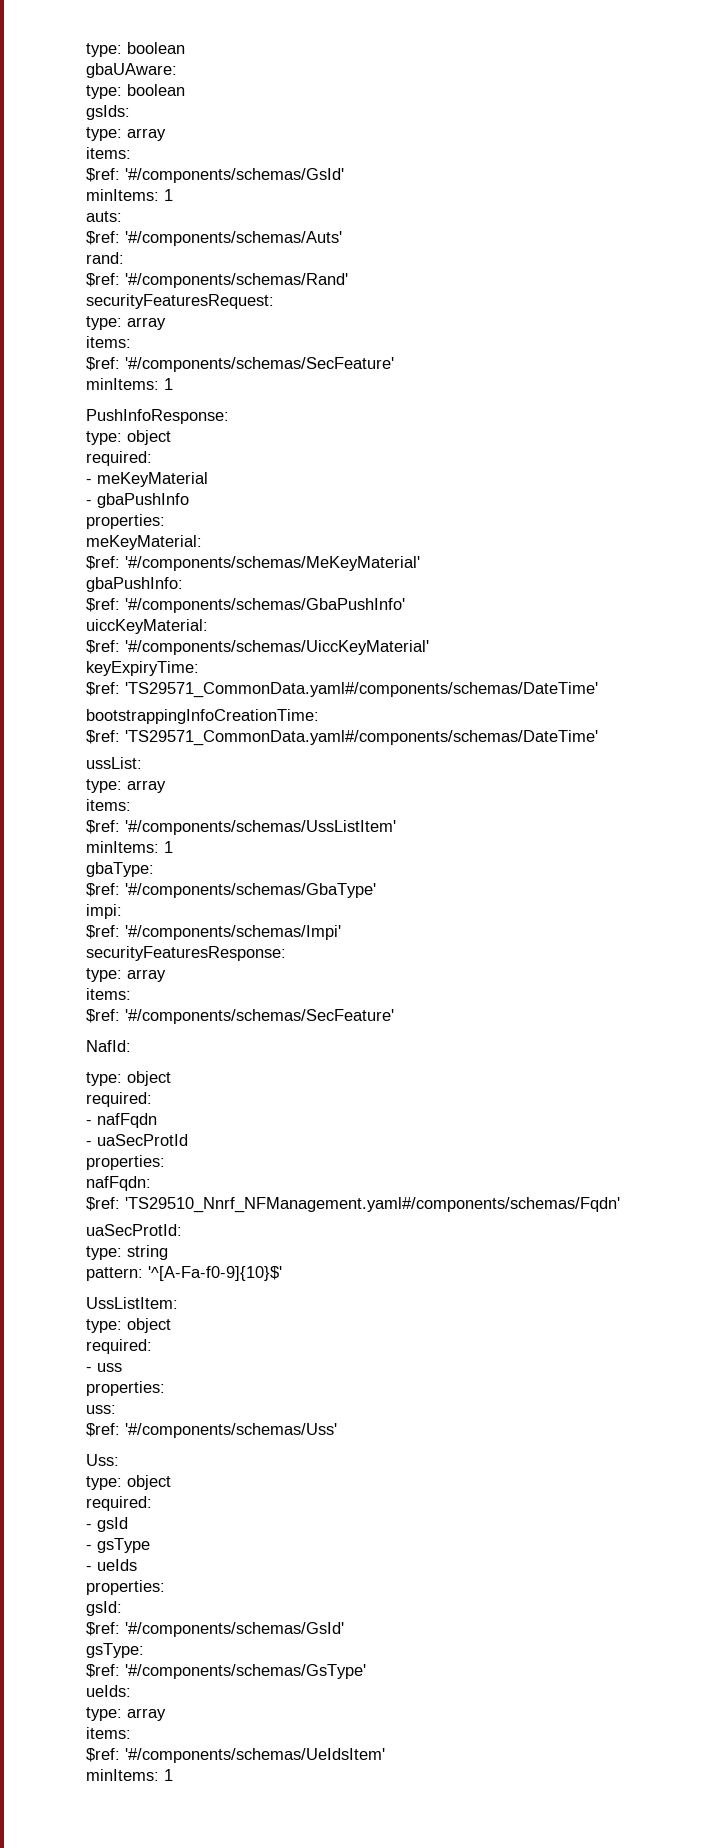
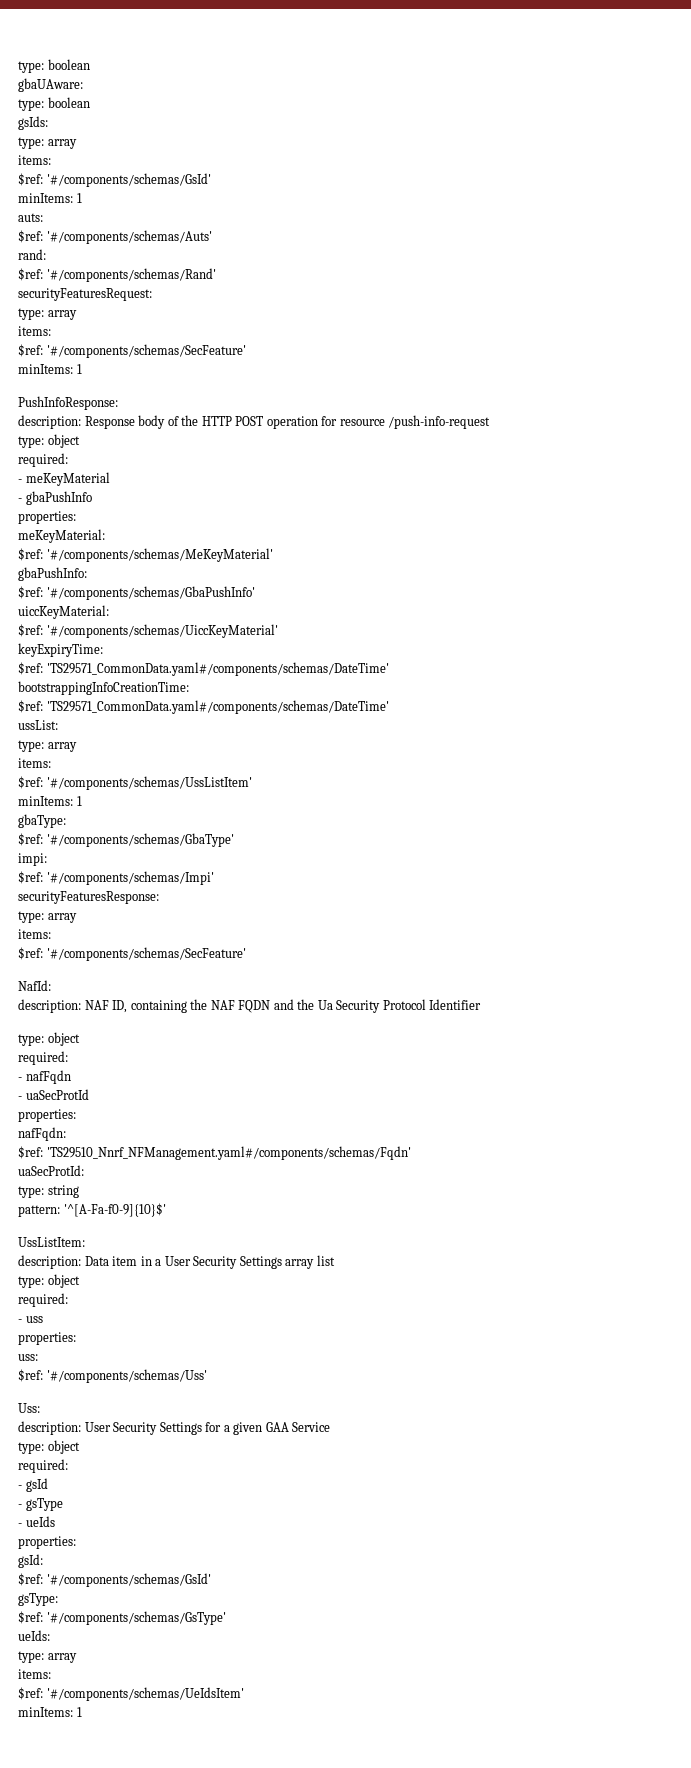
+ description: Response body of the HTTP POST operation for resource /push-info-request
+ description: NAF ID, containing the NAF FQDN and the Ua Security Protocol Identifier
+ description: Data item in a User Security Settings array list
+ description: User Security Settings for a given GAA Service

